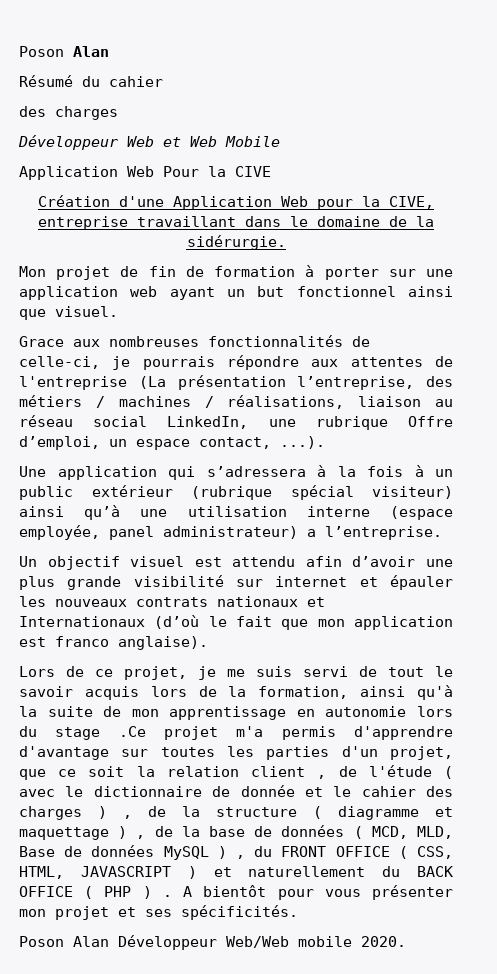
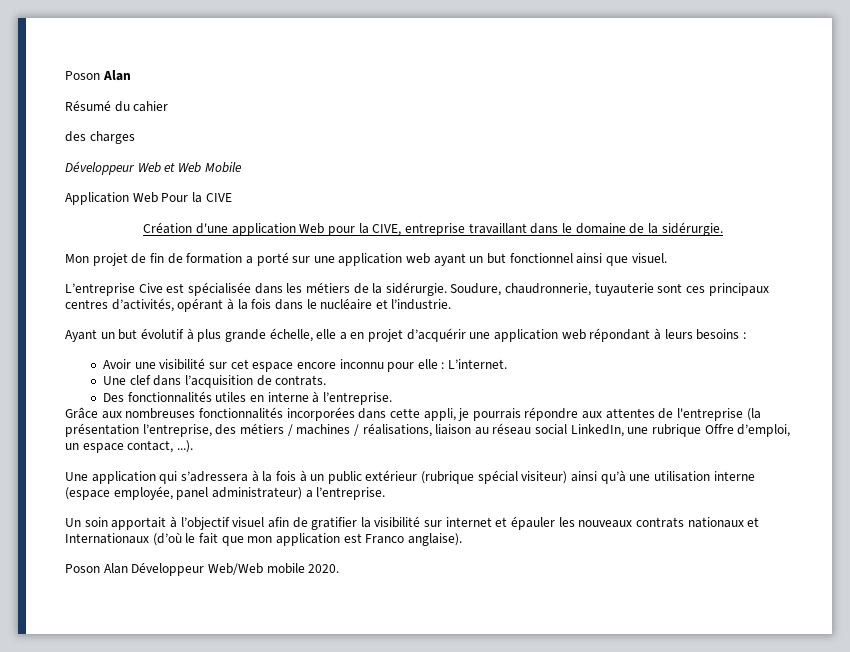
- Création d'une Application Web pour la CIVE, entreprise travaillant dans le domaine de la sidérurgie.
+ Création d'une application Web pour la CIVE, entreprise travaillant dans le domaine de la sidérurgie.
- Mon projet de fin de formation à porter sur une application web ayant un but fonctionnel ainsi que visuel.
+ Mon projet de fin de formation a porté sur une application web ayant un but fonctionnel ainsi que visuel.
- Grace aux nombreuses fonctionnalités de celle-ci, je pourrais répondre aux attentes de l'entreprise (La présentation l’entreprise, des métiers / machines / réalisations, liaison au réseau social LinkedIn, une rubrique Offre d’emploi, un espace contact, ...).
+ L’entreprise Cive est spécialisée dans les métiers de la sidérurgie. Soudure, chaudronnerie, tuyauterie sont ces principaux centres d’activités, opérant à la fois dans le nucléaire et l’industrie.
+ Ayant un but évolutif à plus grande échelle, elle a en projet d’acquérir une application web répondant à leurs besoins :
+ Avoir une visibilité sur cet espace encore inconnu pour elle : L’internet.
+ Une clef dans l’acquisition de contrats.
+ Des fonctionnalités utiles en interne à l’entreprise.
+ Grâce aux nombreuses fonctionnalités incorporées dans cette appli, je pourrais répondre aux attentes de l'entreprise (la présentation l’entreprise, des métiers / machines / réalisations, liaison au réseau social LinkedIn, une rubrique Offre d’emploi, un espace contact, ...).
- Un objectif visuel est attendu afin d’avoir une plus grande visibilité sur internet et épauler les nouveaux contrats nationaux et Internationaux (d’où le fait que mon application est franco anglaise).
+ Un soin apportait à l’objectif visuel afin de gratifier la visibilité sur internet et épauler les nouveaux contrats nationaux et Internationaux (d’où le fait que mon application est Franco anglaise).
- Lors de ce projet, je me suis servi de tout le savoir acquis lors de la formation, ainsi qu'à la suite de mon apprentissage en autonomie lors du stage .Ce projet m'a permis d'apprendre d'avantage sur toutes les parties d'un projet, que ce soit la relation client , de l'étude ( avec le dictionnaire de donnée et le cahier des charges ) , de la structure ( diagramme et maquettage ) , de la base de données ( MCD, MLD, Base de données MySQL ) , du FRONT OFFICE ( CSS, HTML, JAVASCRIPT ) et naturellement du BACK OFFICE ( PHP ) . A bientôt pour vous présenter mon projet et ses spécificités.

